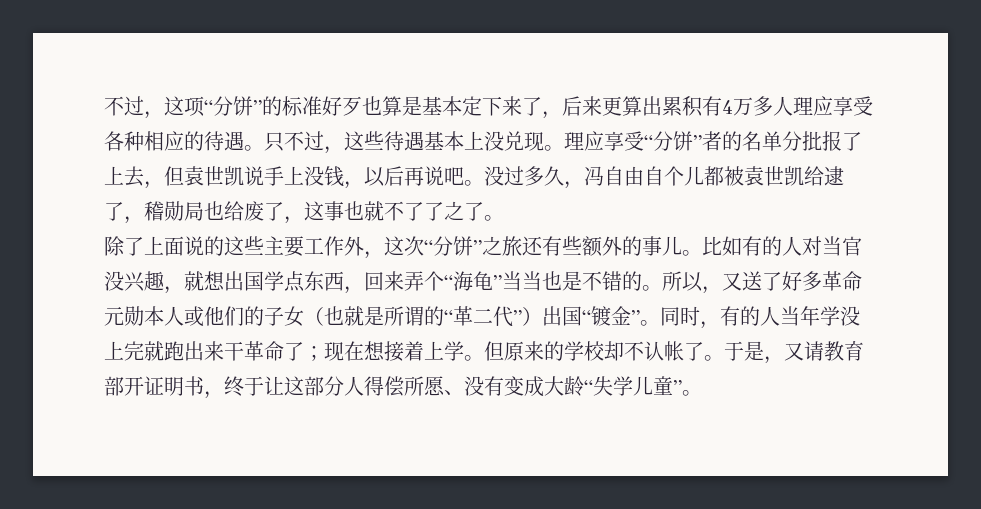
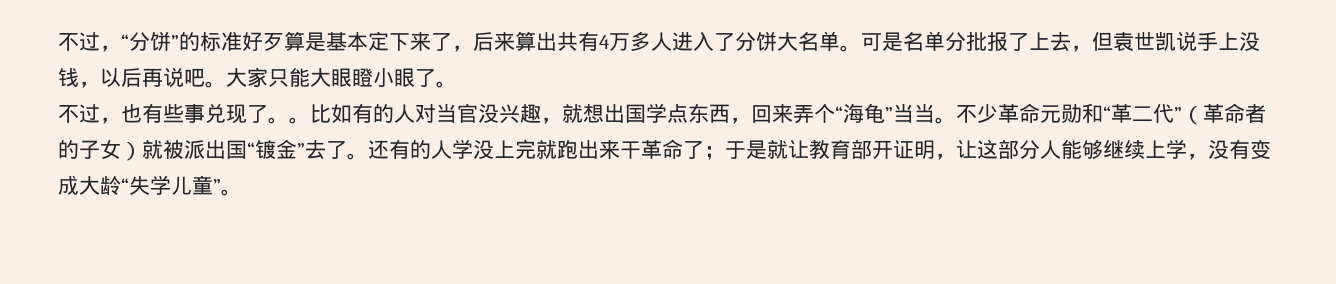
- 不过，这项“分饼”的标准好歹也算是基本定下来了，后来更算出累积有4万多人理应享受各种相应的待遇。只不过，这些待遇基本上没兑现。理应享受“分饼”者的名单分批报了上去，但袁世凯说手上没钱，以后再说吧。
+ 不过，“分饼”的标准好歹算是基本定下来了，后来算出共有4万多人进入了分饼大名单。可是名单分批报了上去，但袁世凯说手上没钱，以后再说吧。
- 没过多久，冯自由自个儿都被袁世凯给逮了，稽勋局也给废了，这事也就不了了之了。
- 除了上面说的这些主要工作外，这次“分饼”之旅还有些额外的事儿。
+ 大家只能大眼瞪小眼了。
+ 不过，也有些事兑现了。。
- 比如有的人对当官没兴趣，就想出国学点东西，回来弄个“海龟”当当也是不错的。所以，又送了好多革命元勋本人或他们的子女（也就是所谓的“革二代”）出国“镀金”。同时，有的人当年学没上完就跑出来干革命了；现在想接着上学。但原来的学校却不认帐了。于是，又请教育部开证明书，终于让这部分人得偿所愿、没有变成大龄“失学儿童”。
+ 比如有的人对当官没兴趣，就想出国学点东西，回来弄个“海龟”当当。不少革命元勋和“革二代”（革命者的子女）就被派出国“镀金”去了。还有的人学没上完就跑出来干革命了；于是就让教育部开证明，让这部分人能够继续上学，没有变成大龄“失学儿童”。

